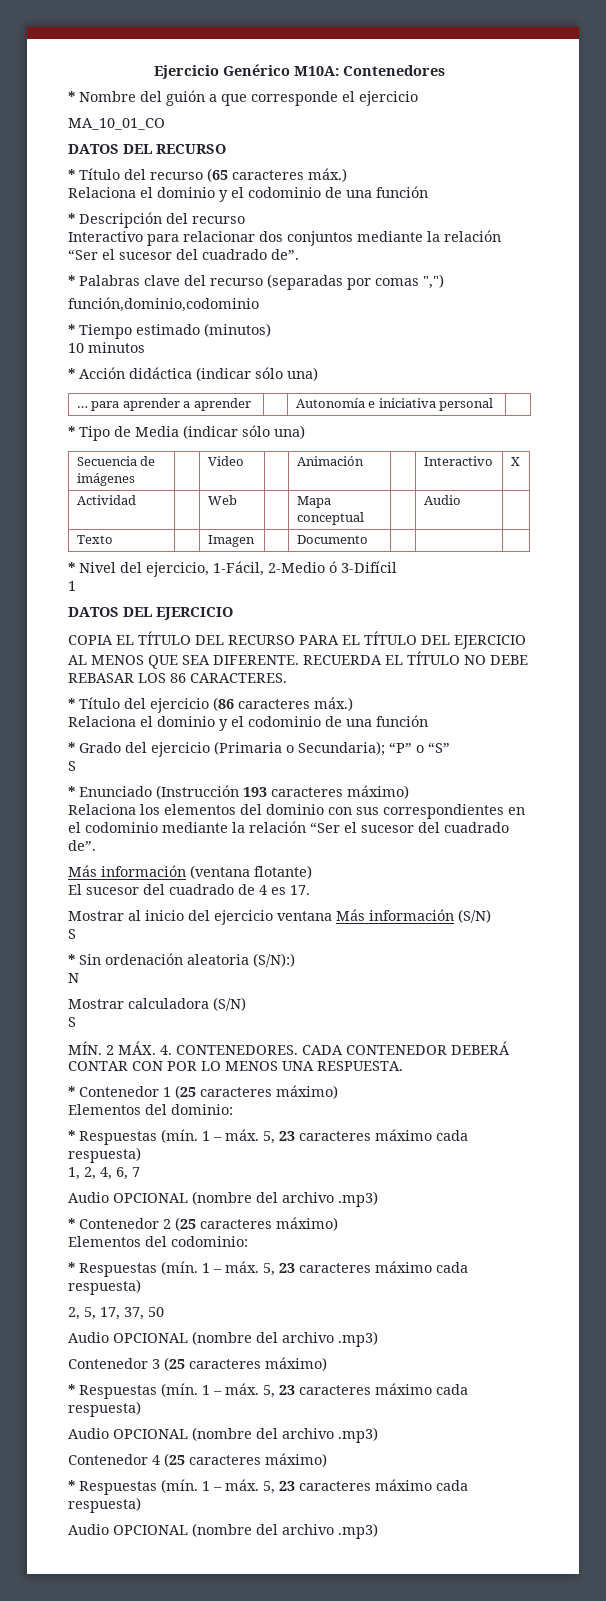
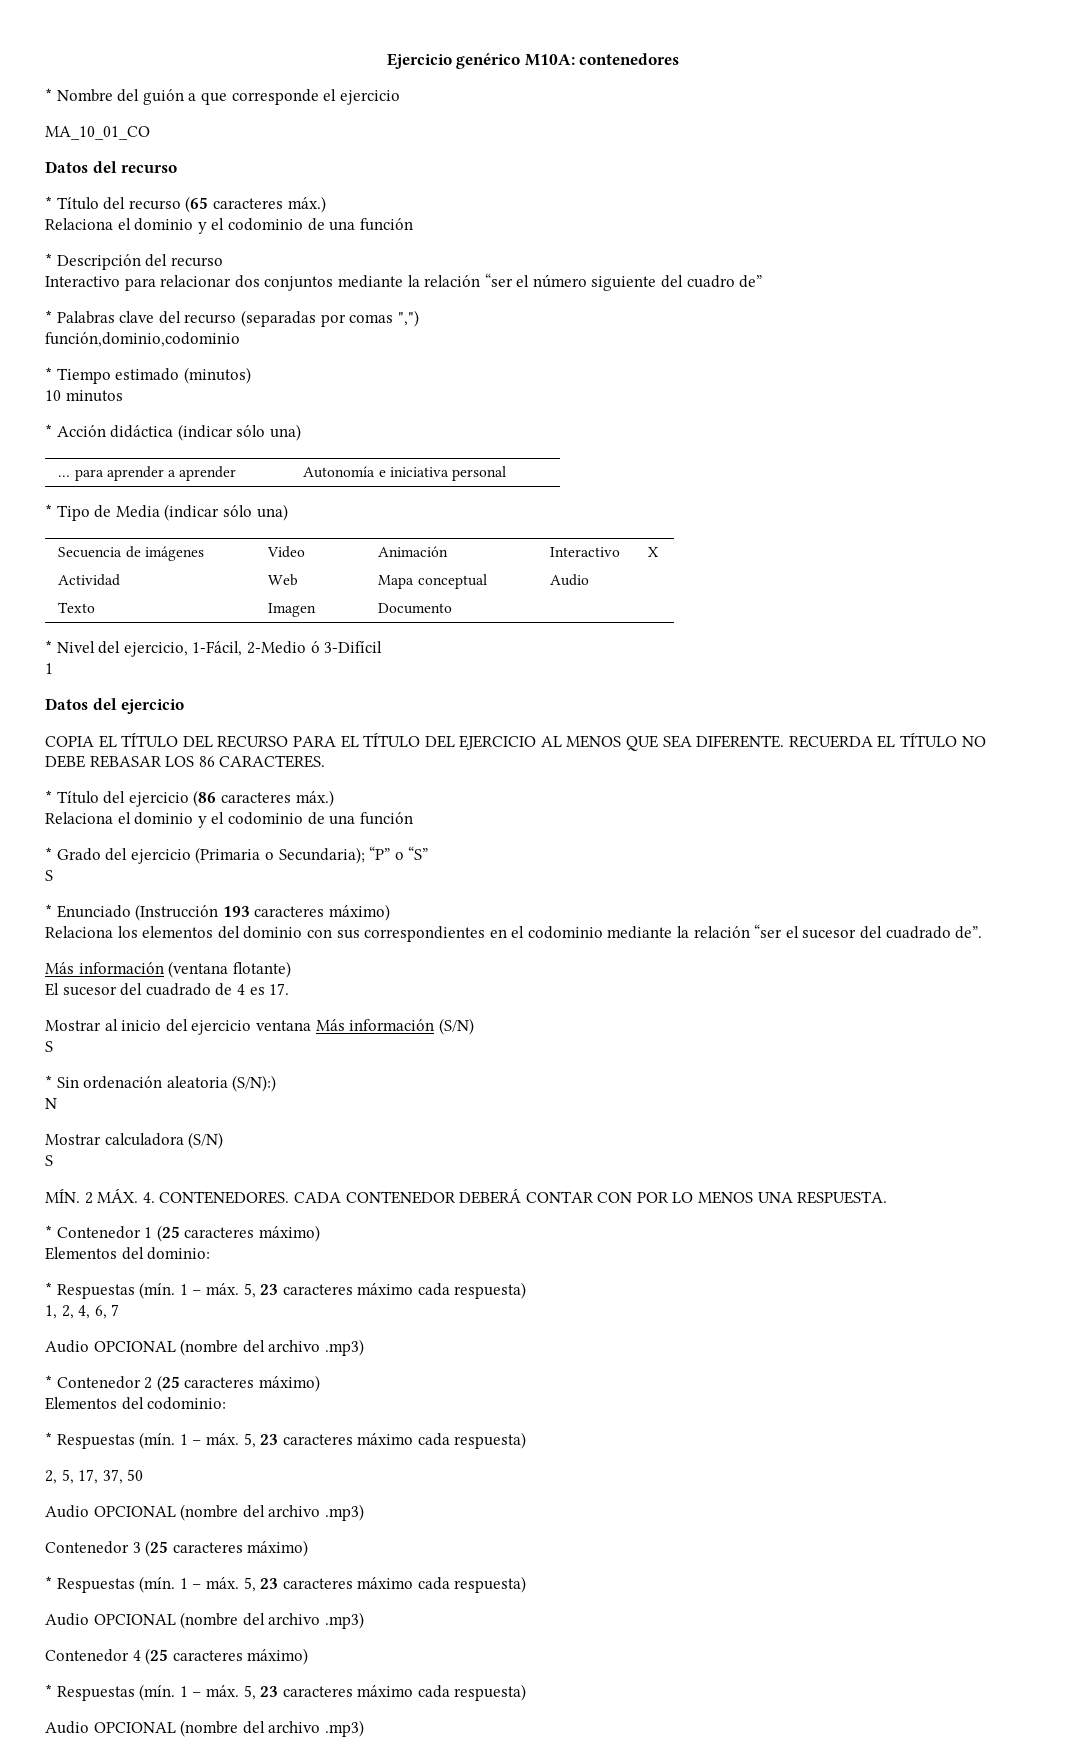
- Ejercicio Genérico M10A: Contenedores
+ Ejercicio genérico M10A: contenedores
- DATOS DEL RECURSO
+ Datos del recurso
- Interactivo para relacionar dos conjuntos mediante la relación “Ser el sucesor del cuadrado de”.
+ Interactivo para relacionar dos conjuntos mediante la relación “ser el número siguiente del cuadro de”
- DATOS DEL EJERCICIO
+ Datos del ejercicio
- Relaciona los elementos del dominio con sus correspondientes en el codominio mediante la relación “Ser el sucesor del cuadrado de”.
+ Relaciona los elementos del dominio con sus correspondientes en el codominio mediante la relación “ser el sucesor del cuadrado de”.

